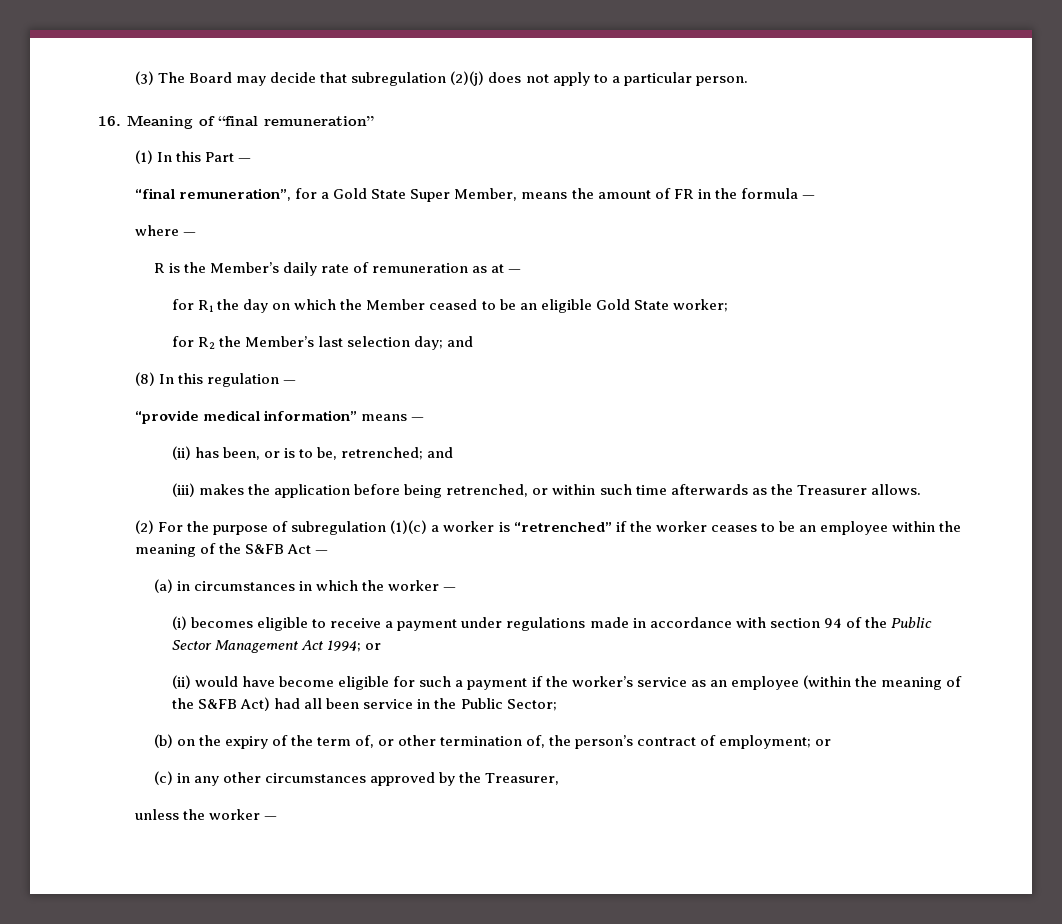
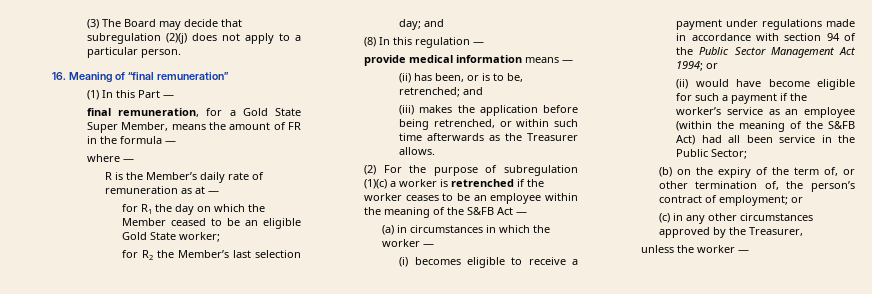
- “final remuneration”, for a Gold State Super Member, means the amount of FR in the formula —
+ final remuneration, for a Gold State Super Member, means the amount of FR in the formula —
- “provide medical information” means —
+ provide medical information means —
- (2) For the purpose of subregulation (1)(c) a worker is “retrenched” if the worker ceases to be an employee within the meaning of the S&FB Act —
+ (2) For the purpose of subregulation (1)(c) a worker is retrenched if the worker ceases to be an employee within the meaning of the S&FB Act —

